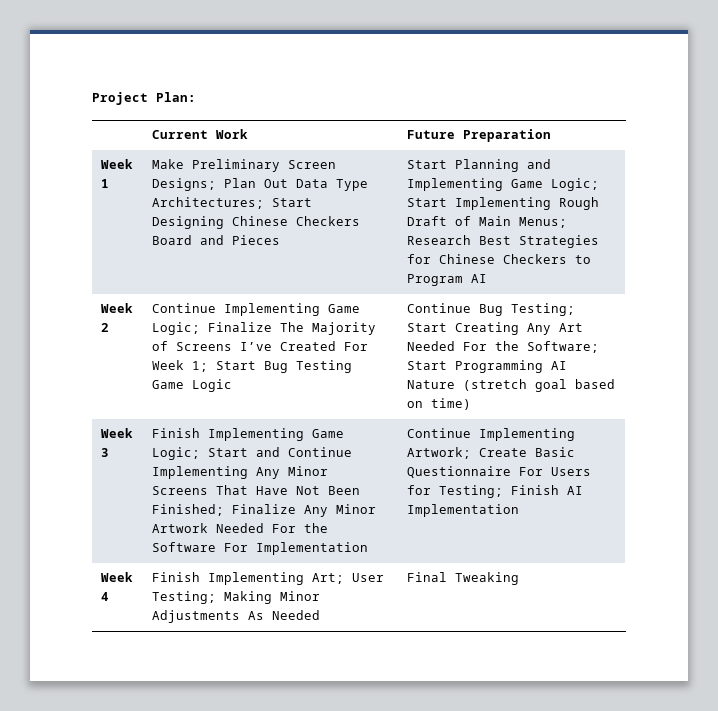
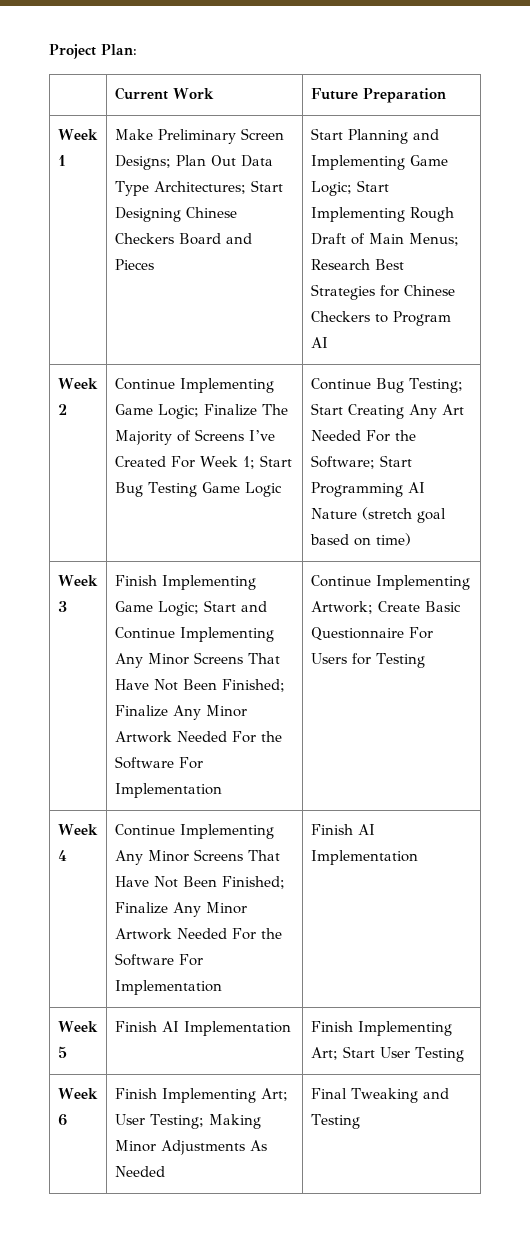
- Continue Implementing Artwork; Create Basic Questionnaire For Users for Testing; Finish AI Implementation
- Week 4 | Finish Implementing Art; User Testing; Making Minor Adjustments As Needed | Final Tweaking
+ Continue Implementing Artwork; Create Basic Questionnaire For Users for Testing
+ Week 4 | Continue Implementing Any Minor Screens That Have Not Been Finished; Finalize Any Minor Artwork Needed For the Software For Implementation | Finish AI Implementation
+ Week 5 | Finish AI Implementation | Finish Implementing Art; Start User Testing
+ Week 6 | Finish Implementing Art; User Testing; Making Minor Adjustments As Needed | Final Tweaking and Testing

